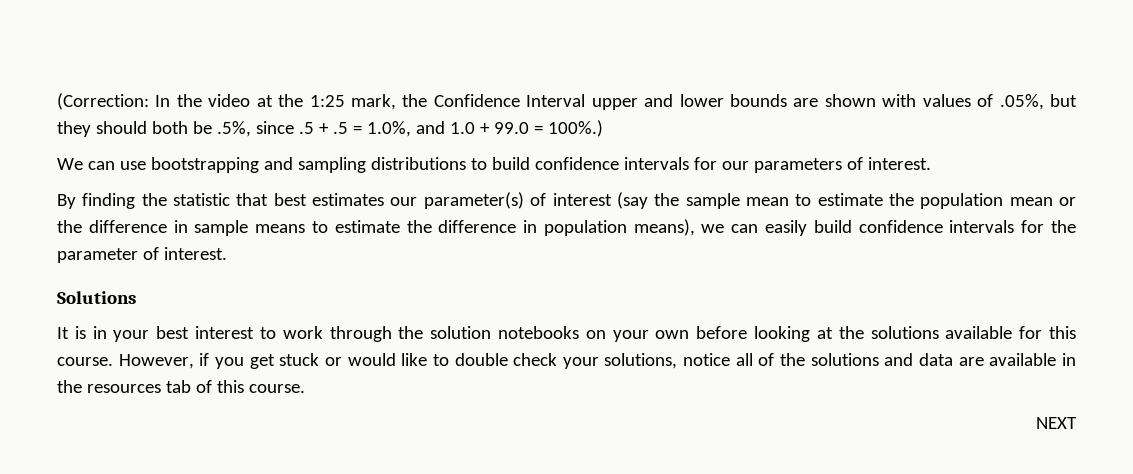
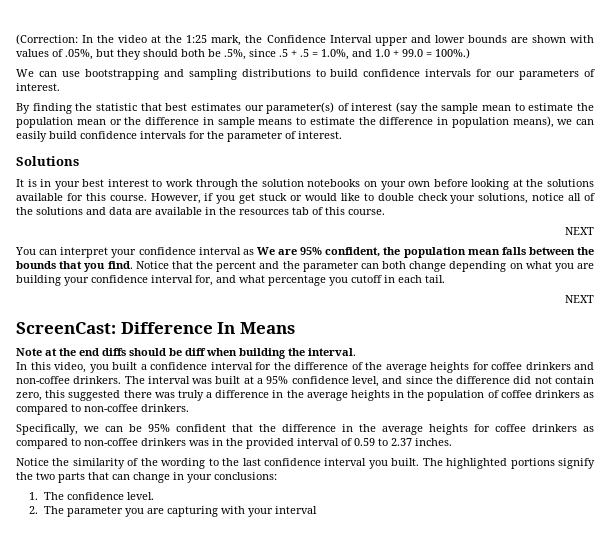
+ You can interpret your confidence interval as We are 95% confident, the population mean falls between the bounds that you find. Notice that the percent and the parameter can both change depending on what you are building your confidence interval for, and what percentage you cutoff in each tail.
+ NEXT
+ ScreenCast: Difference In Means
+ Note at the end diffs should be diff when building the interval.
+ In this video, you built a confidence interval for the difference of the average heights for coffee drinkers and non-coffee drinkers. The interval was built at a 95% confidence level, and since the difference did not contain zero, this suggested there was truly a difference in the average heights in the population of coffee drinkers as compared to non-coffee drinkers.
+ Specifically, we can be 95% confident that the difference in the average heights for coffee drinkers as compared to non-coffee drinkers was in the provided interval of 0.59 to 2.37 inches.
+ Notice the similarity of the wording to the last confidence interval you built. The highlighted portions signify the two parts that can change in your conclusions:
+ 1. The confidence level.
+ 2. The parameter you are capturing with your interval

